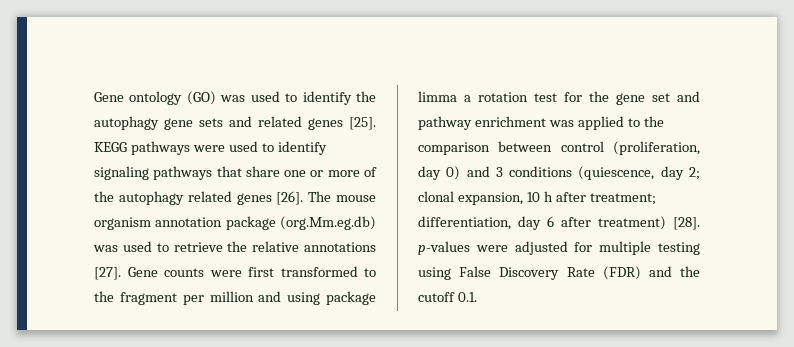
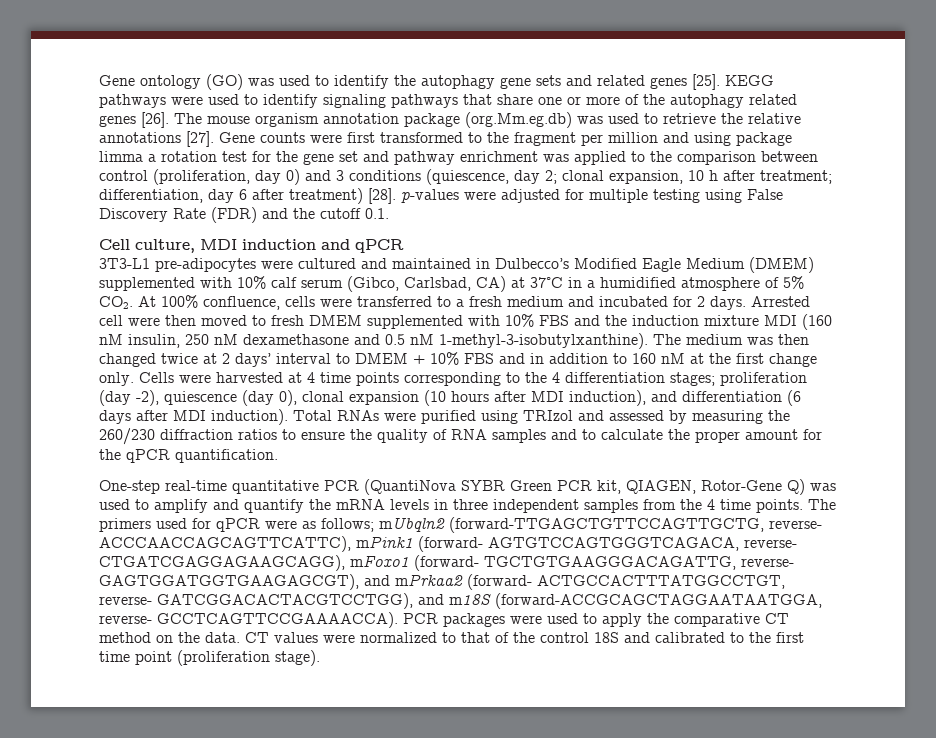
+ Cell culture, MDI induction and qPCR
+ 3T3-L1 pre-adipocytes were cultured and maintained in Dulbecco’s Modified Eagle Medium (DMEM) supplemented with 10% calf serum (Gibco, Carlsbad, CA) at 37°C in a humidified atmosphere of 5% CO2. At 100% confluence, cells were transferred to a fresh medium and incubated for 2 days. Arrested cell were then moved to fresh DMEM supplemented with 10% FBS and the induction mixture MDI (160 nM insulin, 250 nM dexamethasone and 0.5 nM 1-methyl-3-isobutylxanthine). The medium was then changed twice at 2 days’ interval to DMEM + 10% FBS and in addition to 160 nM at the first change only. Cells were harvested at 4 time points corresponding to the 4 differentiation stages; proliferation (day -2), quiescence (day 0), clonal expansion (10 hours after MDI induction), and differentiation (6 days after MDI induction). Total RNAs were purified using TRIzol and assessed by measuring the 260/230 diffraction ratios to ensure the quality of RNA samples and to calculate the proper amount for the qPCR quantification.
+ One-step real-time quantitative PCR (QuantiNova SYBR Green PCR kit, QIAGEN, Rotor-Gene Q) was used to amplify and quantify the mRNA levels in three independent samples from the 4 time points. The primers used for qPCR were as follows; mUbqln2 (forward-TTGAGCTGTTCCAGTTGCTG, reverse- ACCCAACCAGCAGTTCATTC), mPink1 (forward- AGTGTCCAGTGGGTCAGACA, reverse- CTGATCGAGGAGAAGCAGG), mFoxo1 (forward- TGCTGTGAAGGGACAGATTG, reverse- GAGTGGATGGTGAAGAGCGT), and mPrkaa2 (forward- ACTGCCACTTTATGGCCTGT, reverse- GATCGGACACTACGTCCTGG), and m18S (forward-ACCGCAGCTAGGAATAATGGA, reverse- GCCTCAGTTCCGAAAACCA). PCR packages were used to apply the comparative CT method on the data. CT values were normalized to that of the control 18S and calibrated to the first time point (proliferation stage).

